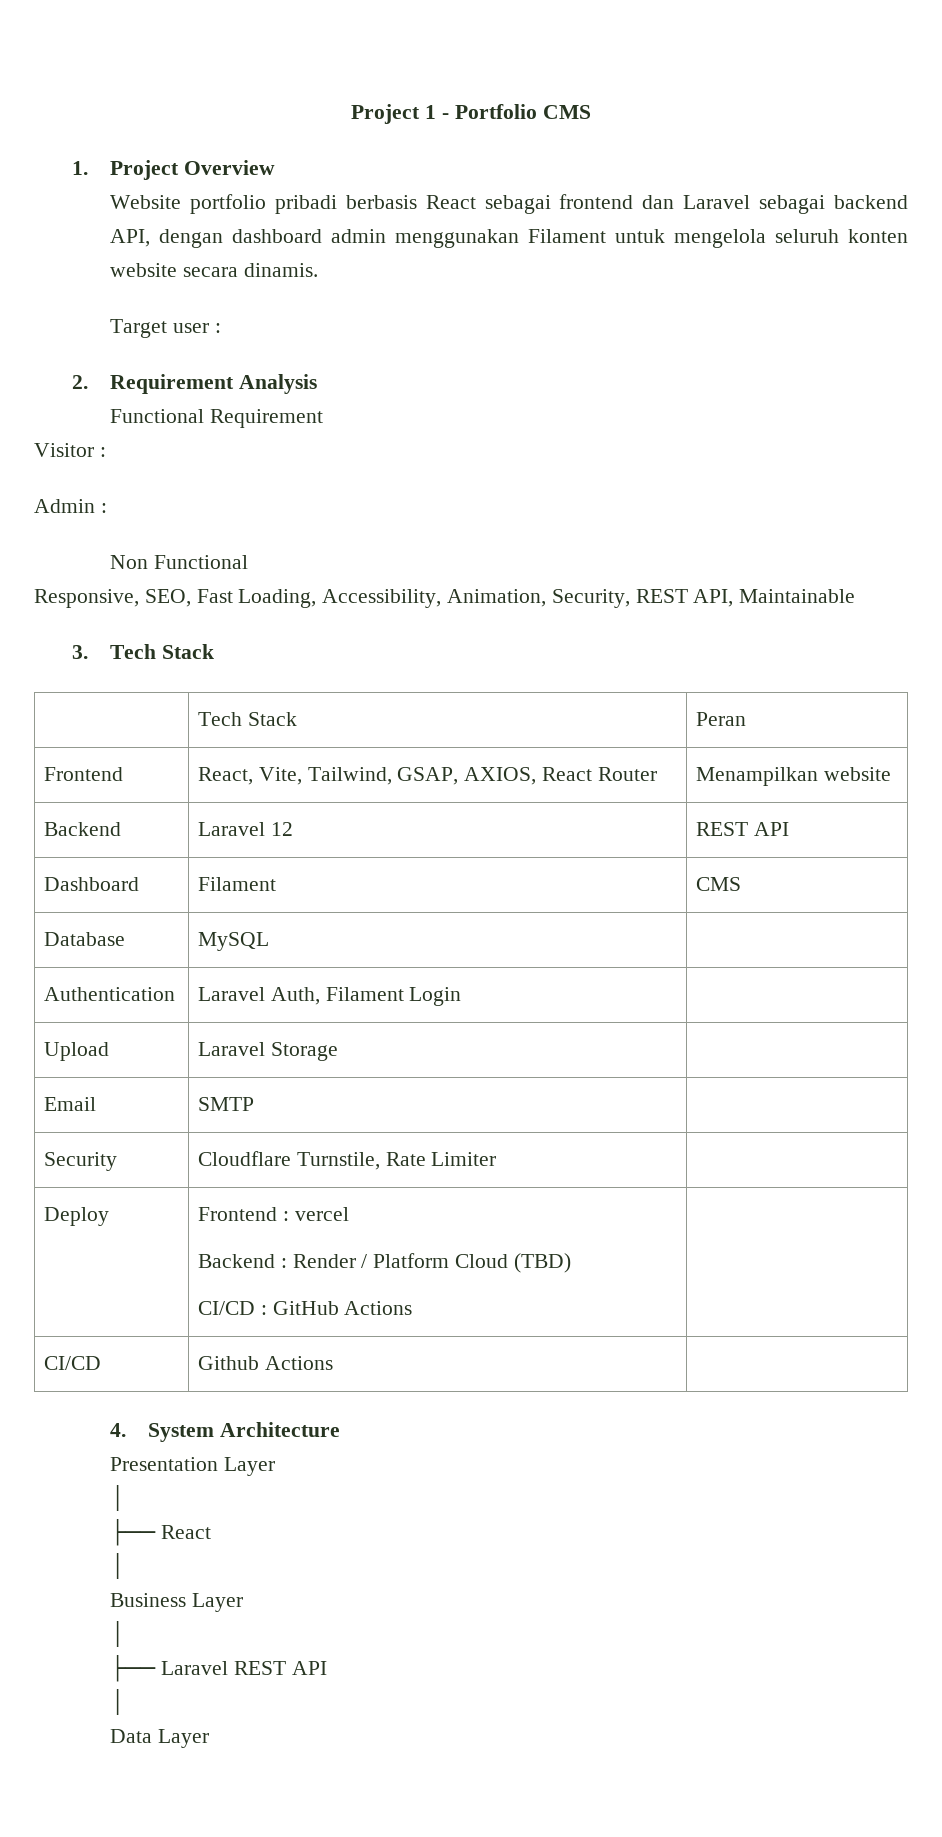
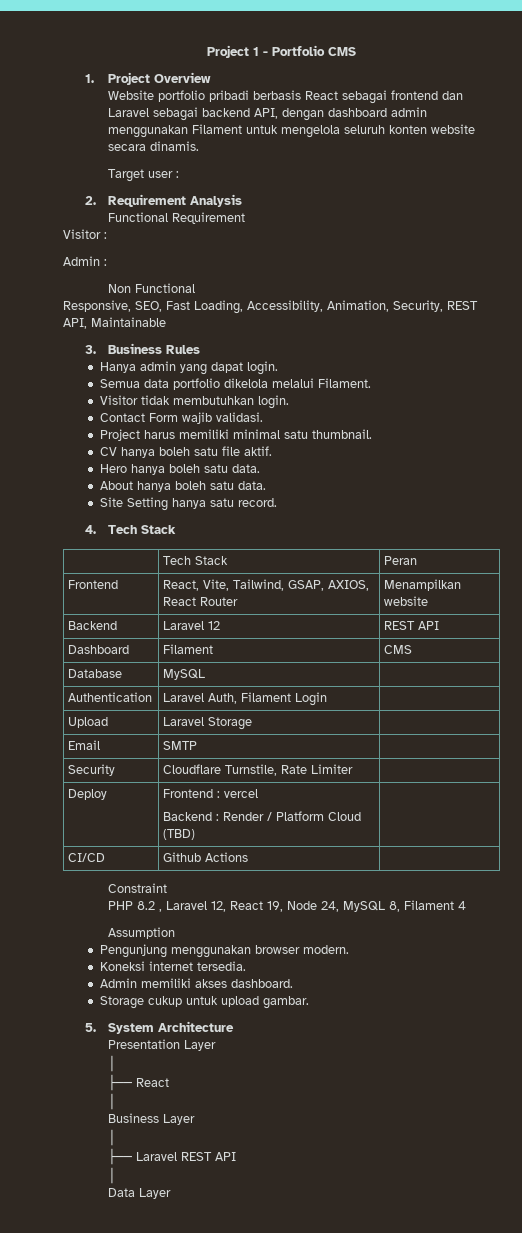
- 3. Tech Stack
+ 3. Business Rules
+ Hanya admin yang dapat login.
+ Semua data portfolio dikelola melalui Filament.
+ Visitor tidak membutuhkan login.
+ Contact Form wajib validasi.
+ Project harus memiliki minimal satu thumbnail.
+ CV hanya boleh satu file aktif.
+ Hero hanya boleh satu data.
+ About hanya boleh satu data.
+ Site Setting hanya satu record.
+ 4. Tech Stack
  Deploy | Frontend : vercel
- Backend : Render / Platform Cloud (TBD)
- CI/CD : GitHub Actions |
+ Backend : Render / Platform Cloud (TBD) |
- 4. System Architecture
+ Constraint
+ PHP 8.2 , Laravel 12, React 19, Node 24, MySQL 8, Filament 4
+ Assumption
+ Pengunjung menggunakan browser modern.
+ Koneksi internet tersedia.
+ Admin memiliki akses dashboard.
+ Storage cukup untuk upload gambar.
+ 5. System Architecture

